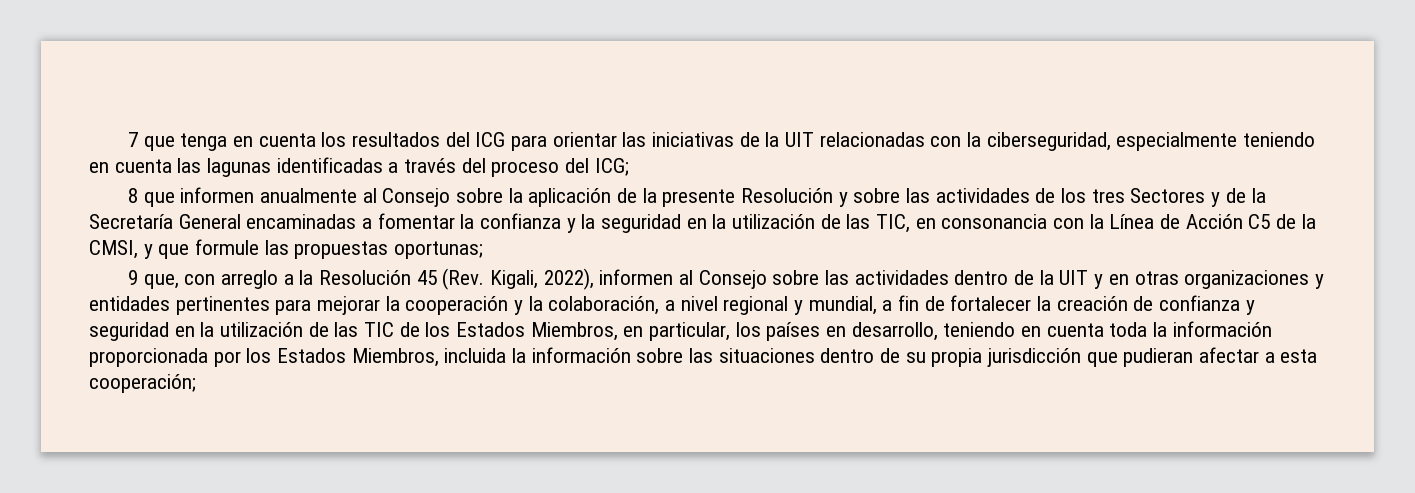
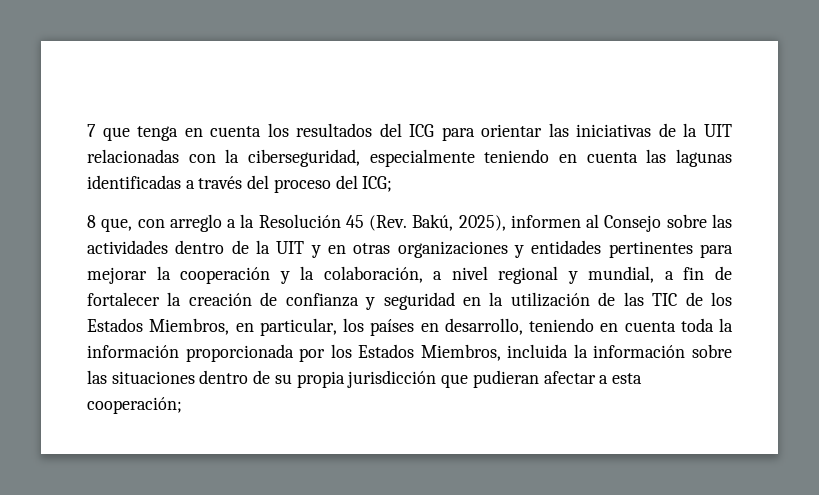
- 8 que informen anualmente al Consejo sobre la aplicación de la presente Resolución y sobre las actividades de los tres Sectores y de la Secretaría General encaminadas a fomentar la confianza y la seguridad en la utilización de las TIC, en consonancia con la Línea de Acción C5 de la CMSI, y que formule las propuestas oportunas;
- 9 que, con arreglo a la Resolución 45 (Rev. Kigali, 2022), informen al Consejo sobre las actividades dentro de la UIT y en otras organizaciones y entidades pertinentes para mejorar la cooperación y la colaboración, a nivel regional y mundial, a fin de fortalecer la creación de confianza y seguridad en la utilización de las TIC de los Estados Miembros, en particular, los países en desarrollo, teniendo en cuenta toda la información proporcionada por los Estados Miembros, incluida la información sobre las situaciones dentro de su propia jurisdicción que pudieran afectar a esta cooperación;
+ 8 que, con arreglo a la Resolución 45 (Rev. Bakú, 2025), informen al Consejo sobre las actividades dentro de la UIT y en otras organizaciones y entidades pertinentes para mejorar la cooperación y la colaboración, a nivel regional y mundial, a fin de fortalecer la creación de confianza y seguridad en la utilización de las TIC de los Estados Miembros, en particular, los países en desarrollo, teniendo en cuenta toda la información proporcionada por los Estados Miembros, incluida la información sobre las situaciones dentro de su propia jurisdicción que pudieran afectar a esta cooperación;

